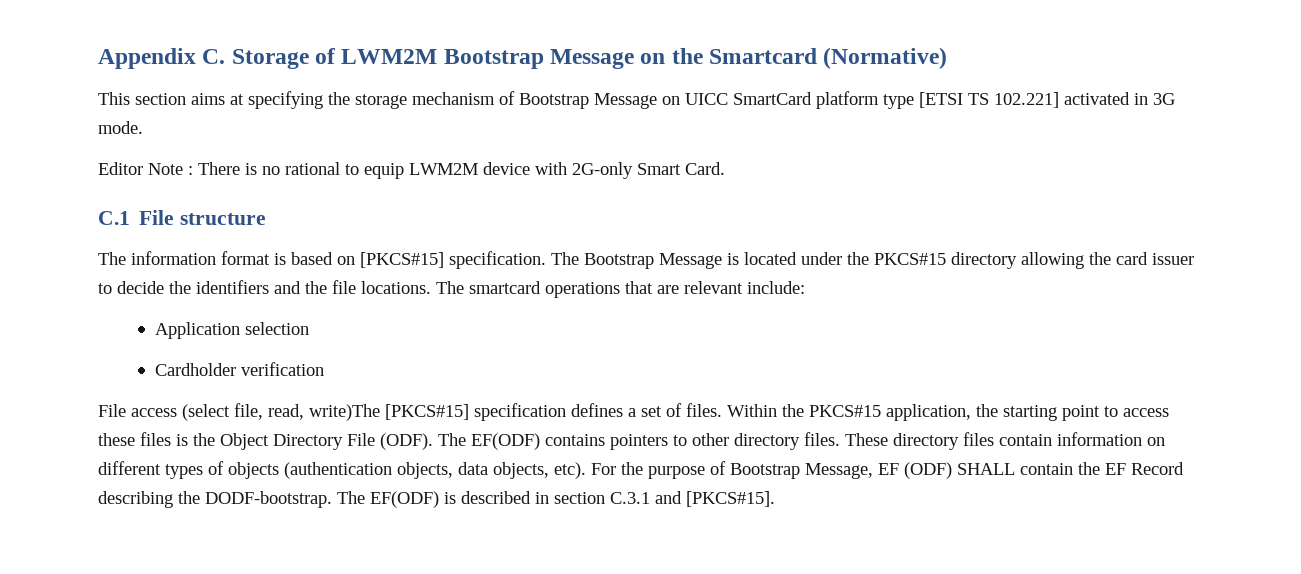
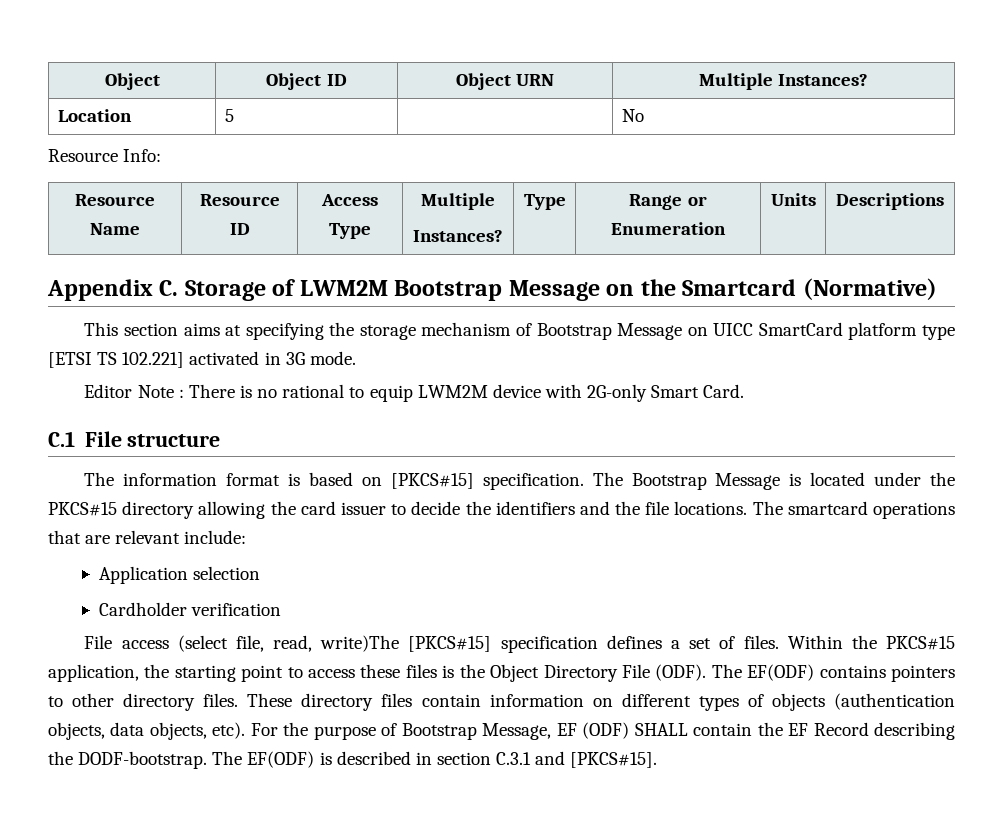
+ Object | Object ID | Object URN | Multiple Instances?
+ Location | 5 | | No
+ Resource Info:
+ Resource Name | Resource ID | Access Type | Multiple
+ Instances? | Type | Range or Enumeration | Units | Descriptions

